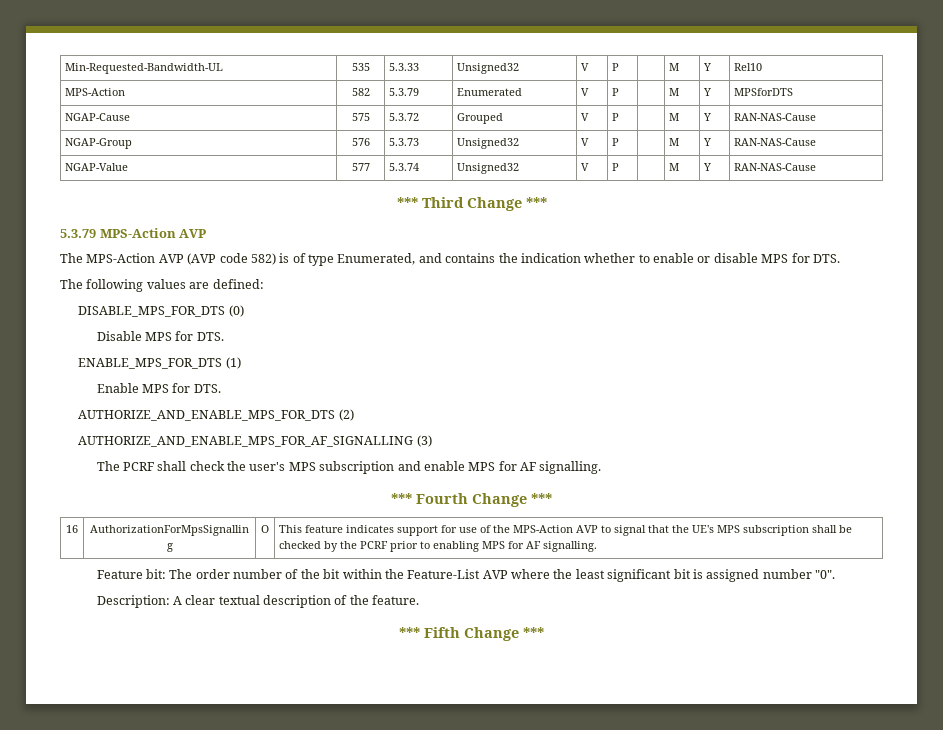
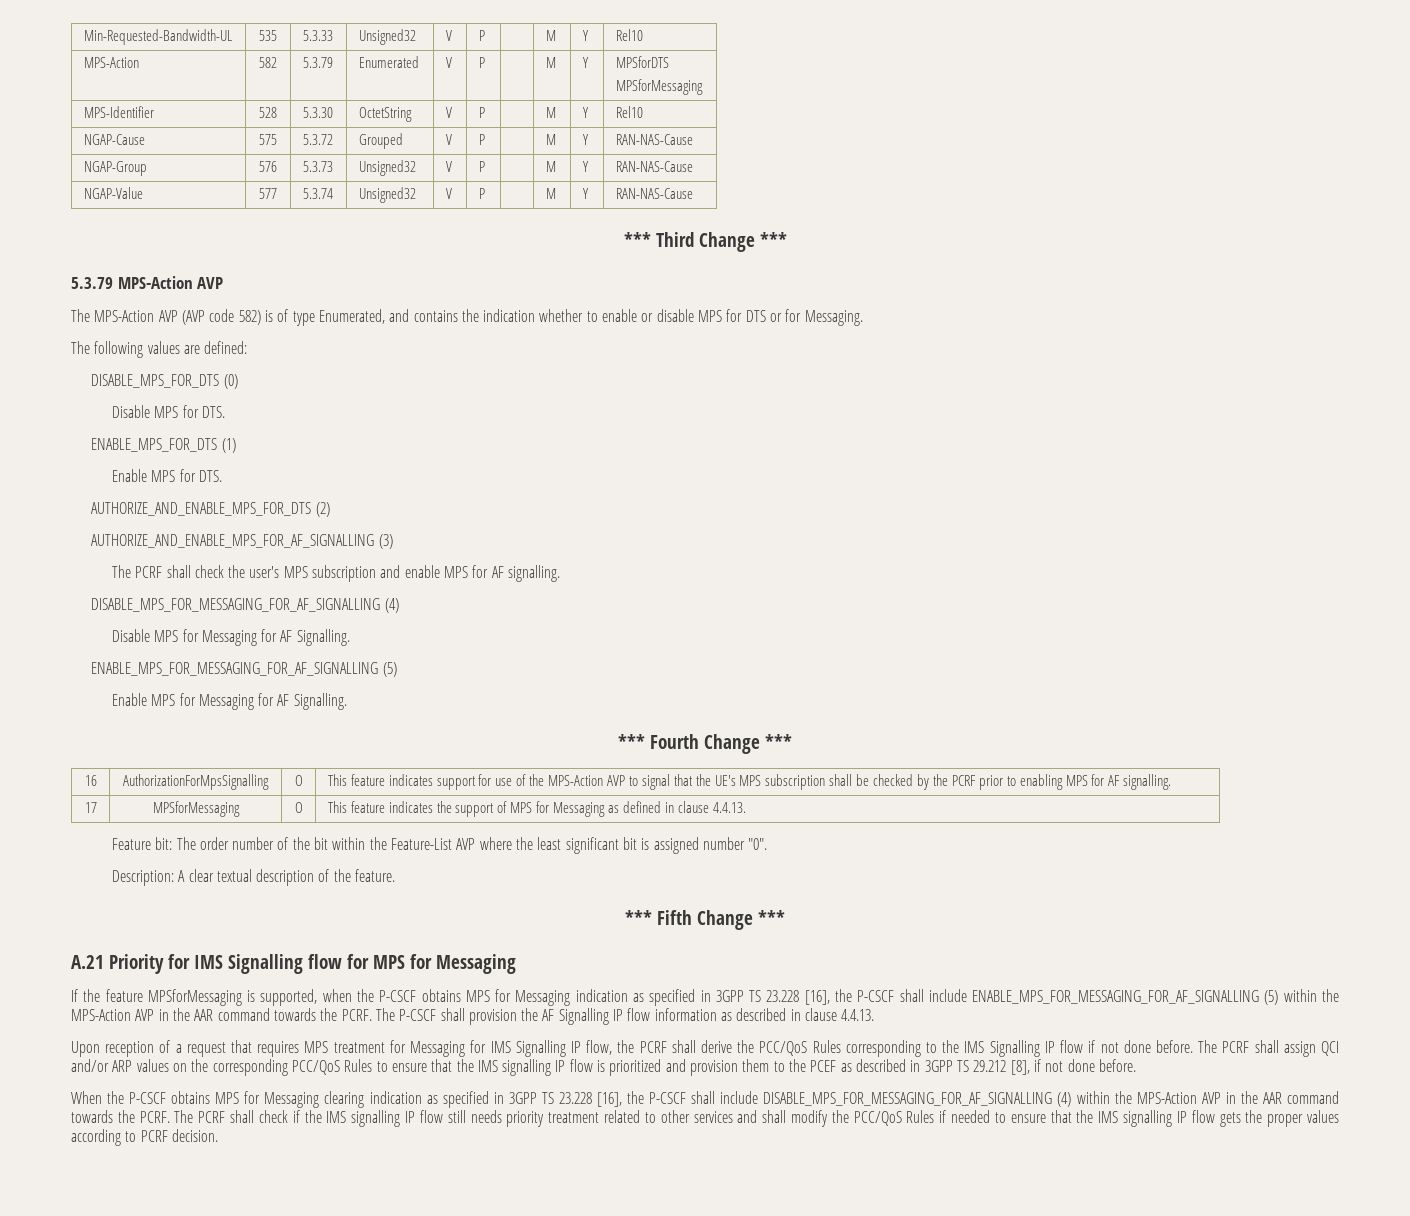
  MPS-Action | 582 | 5.3.79 | Enumerated | V | P | | M | Y | MPSforDTS
+ MPSforMessaging
+ MPS-Identifier | 528 | 5.3.30 | OctetString | V | P | | M | Y | Rel10
- The MPS-Action AVP (AVP code 582) is of type Enumerated, and contains the indication whether to enable or disable MPS for DTS.
+ The MPS-Action AVP (AVP code 582) is of type Enumerated, and contains the indication whether to enable or disable MPS for DTS or for Messaging.
  The PCRF shall check the user's MPS subscription and enable MPS for AF signalling.
+ DISABLE_MPS_FOR_MESSAGING_FOR_AF_SIGNALLING (4)
+ Disable MPS for Messaging for AF Signalling.
+ ENABLE_MPS_FOR_MESSAGING_FOR_AF_SIGNALLING (5)
+ Enable MPS for Messaging for AF Signalling.
+ 17 | MPSforMessaging | O | This feature indicates the support of MPS for Messaging as defined in clause 4.4.13.
+ A.21 Priority for IMS Signalling flow for MPS for Messaging
+ If the feature MPSforMessaging is supported, when the P-CSCF obtains MPS for Messaging indication as specified in 3GPP TS 23.228 [16], the P-CSCF shall include ENABLE_MPS_FOR_MESSAGING_FOR_AF_SIGNALLING (5) within the MPS-Action AVP in the AAR command towards the PCRF. The P-CSCF shall provision the AF Signalling IP flow information as described in clause 4.4.13.
+ Upon reception of a request that requires MPS treatment for Messaging for IMS Signalling IP flow, the PCRF shall derive the PCC/QoS Rules corresponding to the IMS Signalling IP flow if not done before. The PCRF shall assign QCI and/or ARP values on the corresponding PCC/QoS Rules to ensure that the IMS signalling IP flow is prioritized and provision them to the PCEF as described in 3GPP TS 29.212 [8], if not done before.
+ When the P-CSCF obtains MPS for Messaging clearing indication as specified in 3GPP TS 23.228 [16], the P-CSCF shall include DISABLE_MPS_FOR_MESSAGING_FOR_AF_SIGNALLING (4) within the MPS-Action AVP in the AAR command towards the PCRF. The PCRF shall check if the IMS signalling IP flow still needs priority treatment related to other services and shall modify the PCC/QoS Rules if needed to ensure that the IMS signalling IP flow gets the proper values according to PCRF decision.

